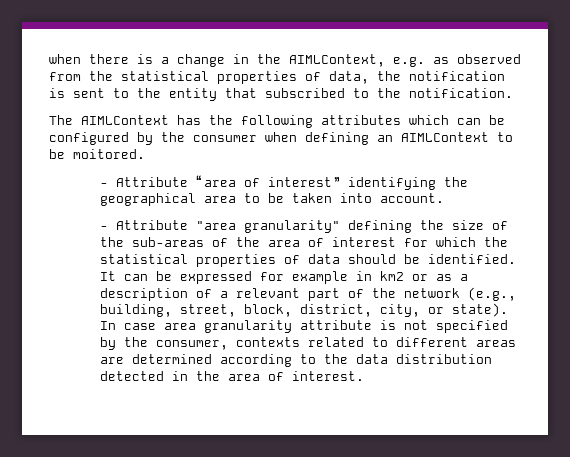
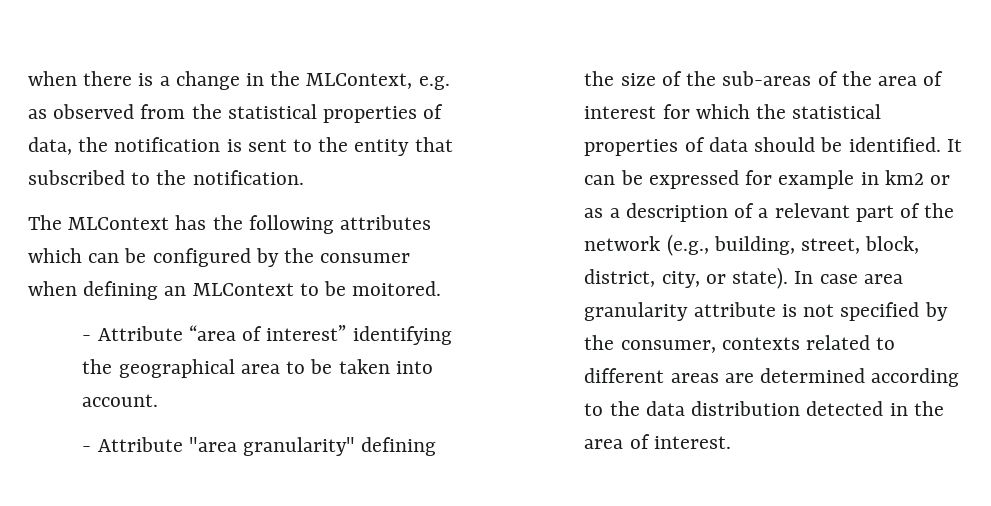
- when there is a change in the AIMLContext, e.g. as observed from the statistical properties of data, the notification is sent to the entity that subscribed to the notification.
+ when there is a change in the MLContext, e.g. as observed from the statistical properties of data, the notification is sent to the entity that subscribed to the notification.
- The AIMLContext has the following attributes which can be configured by the consumer when defining an AIMLContext to be moitored.
+ The MLContext has the following attributes which can be configured by the consumer when defining an MLContext to be moitored.

